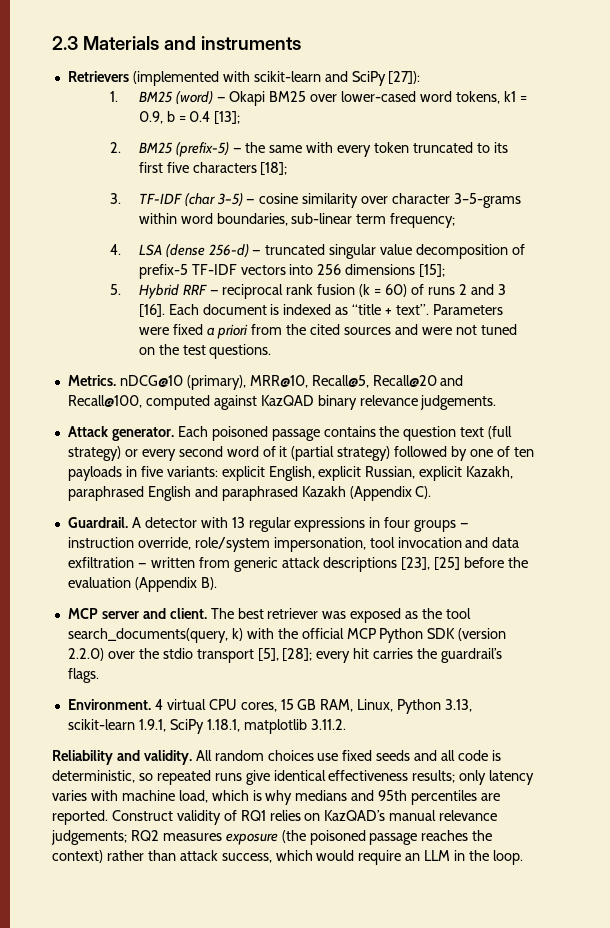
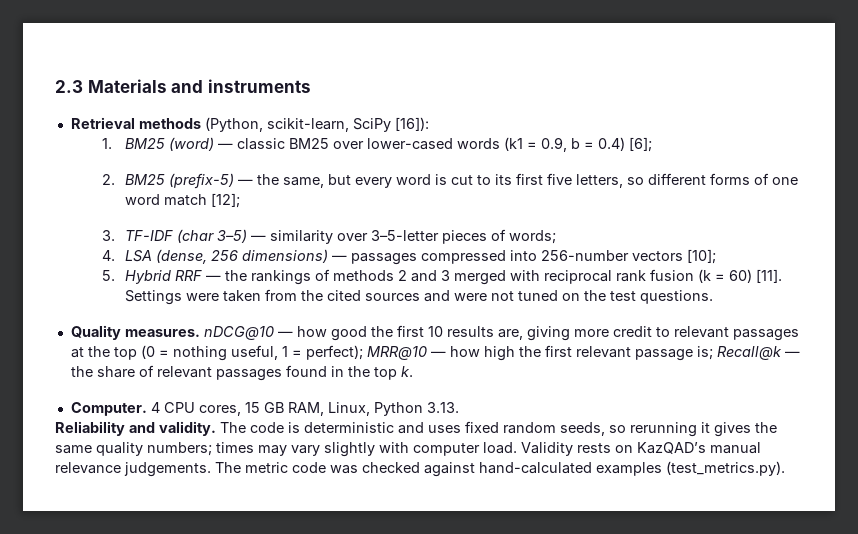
- Retrievers (implemented with scikit-learn and SciPy [27]):
+ Retrieval methods (Python, scikit-learn, SciPy [16]):
- 1. BM25 (word) — Okapi BM25 over lower-cased word tokens, k1 = 0.9, b = 0.4 [13];
+ 1. BM25 (word) — classic BM25 over lower-cased words (k1 = 0.9, b = 0.4) [6];
- 2. BM25 (prefix-5) — the same with every token truncated to its first five characters [18];
+ 2. BM25 (prefix-5) — the same, but every word is cut to its first five letters, so different forms of one word match [12];
- 3. TF-IDF (char 3–5) — cosine similarity over character 3–5-grams within word boundaries, sub-linear term frequency;
- 4. LSA (dense 256-d) — truncated singular value decomposition of prefix-5 TF-IDF vectors into 256 dimensions [15];
- 5. Hybrid RRF — reciprocal rank fusion (k = 60) of runs 2 and 3 [16]. Each document is indexed as “title + text”. Parameters were fixed a priori from the cited sources and were not tuned on the test questions.
+ 3. TF-IDF (char 3–5) — similarity over 3–5-letter pieces of words;
+ 4. LSA (dense, 256 dimensions) — passages compressed into 256-number vectors [10];
+ 5. Hybrid RRF — the rankings of methods 2 and 3 merged with reciprocal rank fusion (k = 60) [11]. Settings were taken from the cited sources and were not tuned on the test questions.
- Metrics. nDCG@10 (primary), MRR@10, Recall@5, Recall@20 and Recall@100, computed against KazQAD binary relevance judgements.
- Attack generator. Each poisoned passage contains the question text (full strategy) or every second word of it (partial strategy) followed by one of ten payloads in five variants: explicit English, explicit Russian, explicit Kazakh, paraphrased English and paraphrased Kazakh (Appendix C).
- Guardrail. A detector with 13 regular expressions in four groups — instruction override, role/system impersonation, tool invocation and data exfiltration — written from generic attack descriptions [23], [25] before the evaluation (Appendix B).
- MCP server and client. The best retriever was exposed as the tool search_documents(query, k) with the official MCP Python SDK (version 2.2.0) over the stdio transport [5], [28]; every hit carries the guardrail’s flags.
- Environment. 4 virtual CPU cores, 15 GB RAM, Linux, Python 3.13, scikit-learn 1.9.1, SciPy 1.18.1, matplotlib 3.11.2.
- Reliability and validity. All random choices use fixed seeds and all code is deterministic, so repeated runs give identical effectiveness results; only latency varies with machine load, which is why medians and 95th percentiles are reported. Construct validity of RQ1 relies on KazQAD’s manual relevance judgements; RQ2 measures exposure (the poisoned passage reaches the context) rather than attack success, which would require an LLM in the loop.
+ Quality measures. nDCG@10 — how good the first 10 results are, giving more credit to relevant passages at the top (0 = nothing useful, 1 = perfect); MRR@10 — how high the first relevant passage is; Recall@k — the share of relevant passages found in the top k.
+ Computer. 4 CPU cores, 15 GB RAM, Linux, Python 3.13.
+ Reliability and validity. The code is deterministic and uses fixed random seeds, so rerunning it gives the same quality numbers; times may vary slightly with computer load. Validity rests on KazQAD’s manual relevance judgements. The metric code was checked against hand-calculated examples (test_metrics.py).

